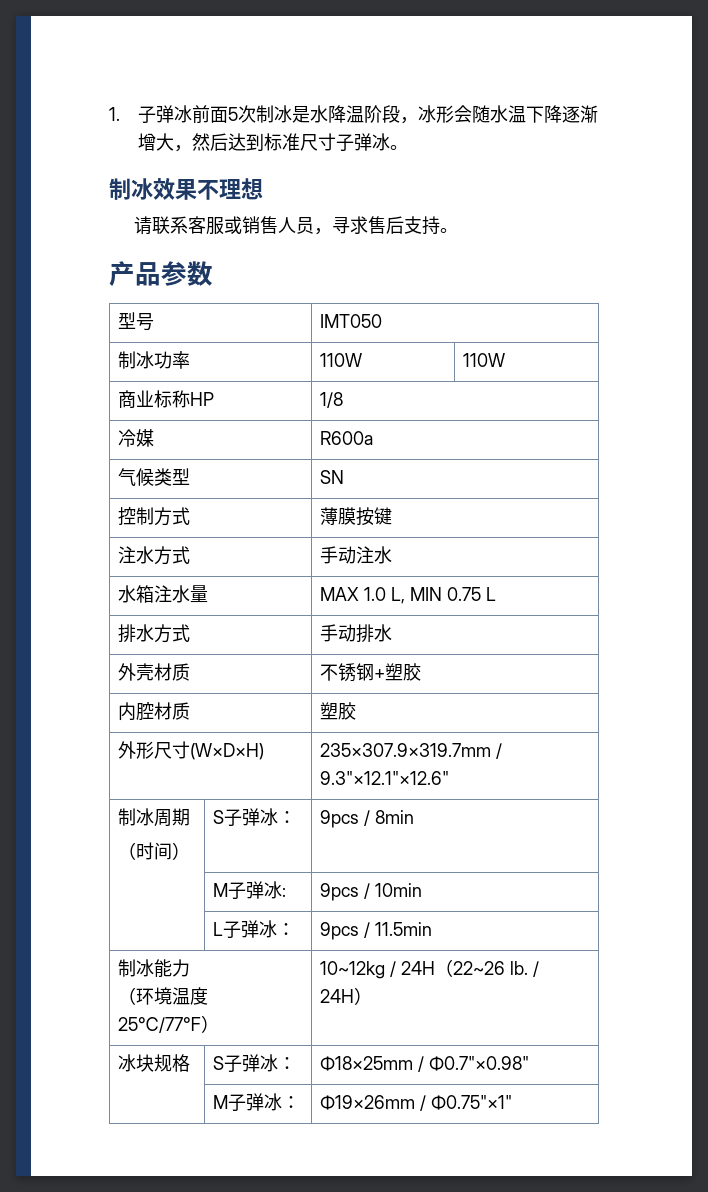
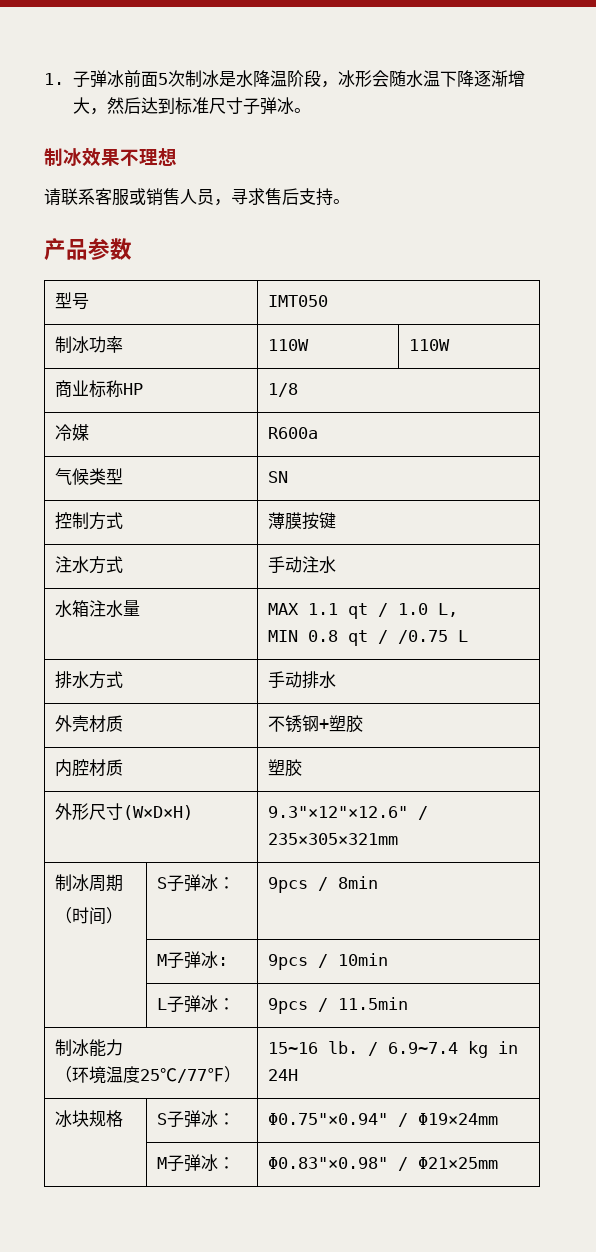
- 水箱注水量 | MAX 1.0 L, MIN 0.75 L
+ 水箱注水量 | MAX 1.1 qt / 1.0 L,
+ MIN 0.8 qt / /0.75 L
- 外形尺寸(W×D×H) | 235×307.9×319.7mm / 9.3"×12.1"×12.6"
+ 外形尺寸(W×D×H) | 9.3"×12"×12.6" / 235×305×321mm
  制冰能力
- （环境温度25℃/77℉） | 10~12kg / 24H（22~26 lb. / 24H）
+ （环境温度25℃/77℉） | 15~16 lb. / 6.9~7.4 kg in 24H
- 冰块规格 | S子弹冰： | Φ18×25mm / Φ0.7"×0.98"
- | M子弹冰： | Φ19×26mm / Φ0.75"×1"
+ 冰块规格 | S子弹冰： | Φ0.75"×0.94" / Φ19×24mm
+ | M子弹冰： | Φ0.83"×0.98" / Φ21×25mm

